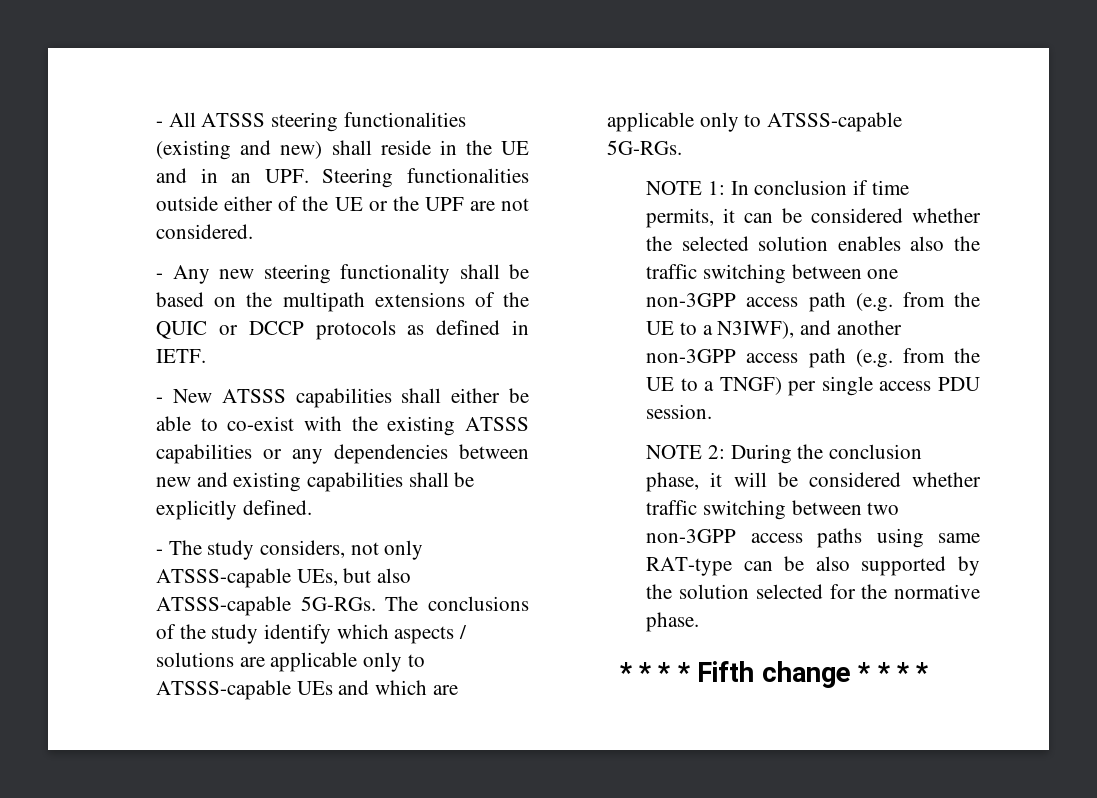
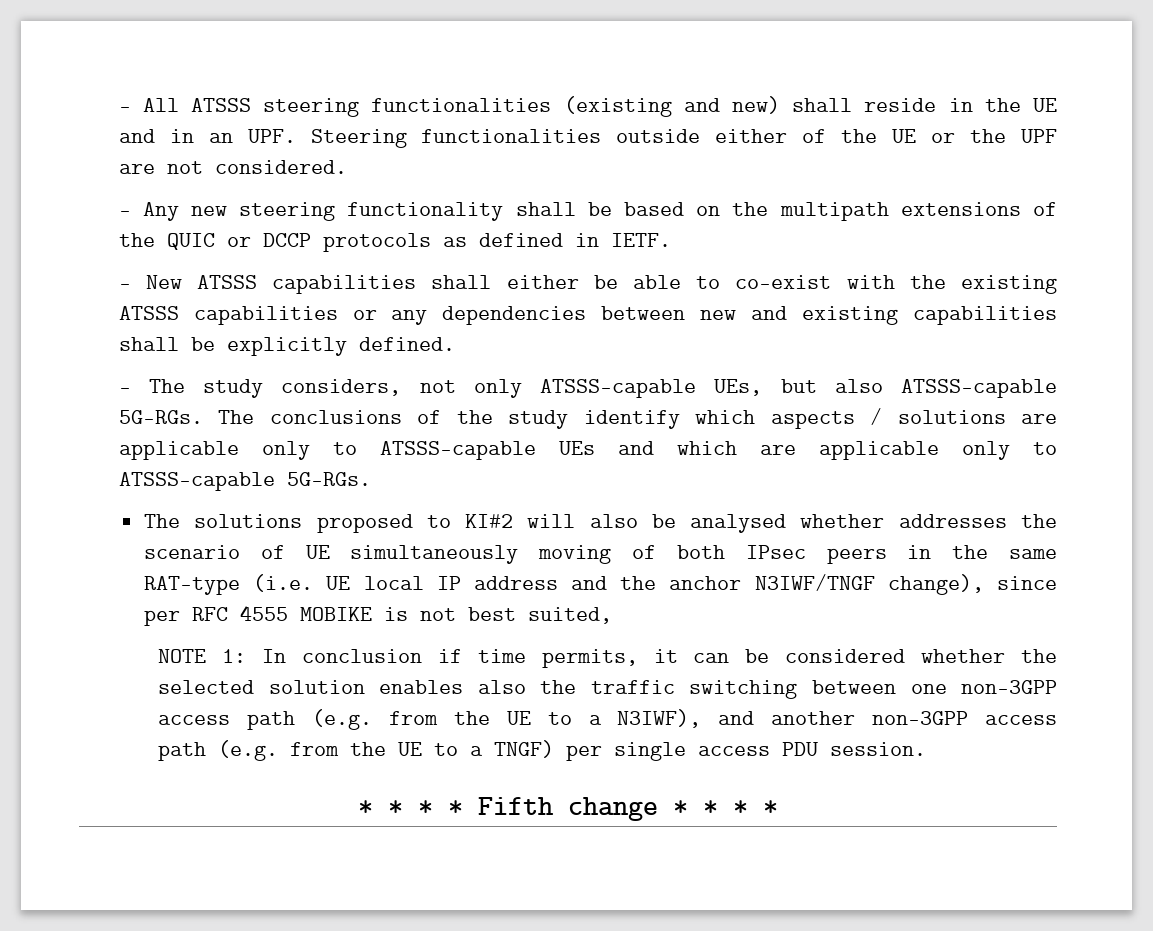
+ The solutions proposed to KI#2 will also be analysed whether addresses the scenario of UE simultaneously moving of both IPsec peers in the same RAT-type (i.e. UE local IP address and the anchor N3IWF/TNGF change), since per RFC 4555 MOBIKE is not best suited,
- NOTE 2: During the conclusion phase, it will be considered whether traffic switching between two non-3GPP access paths using same RAT-type can be also supported by the solution selected for the normative phase.

